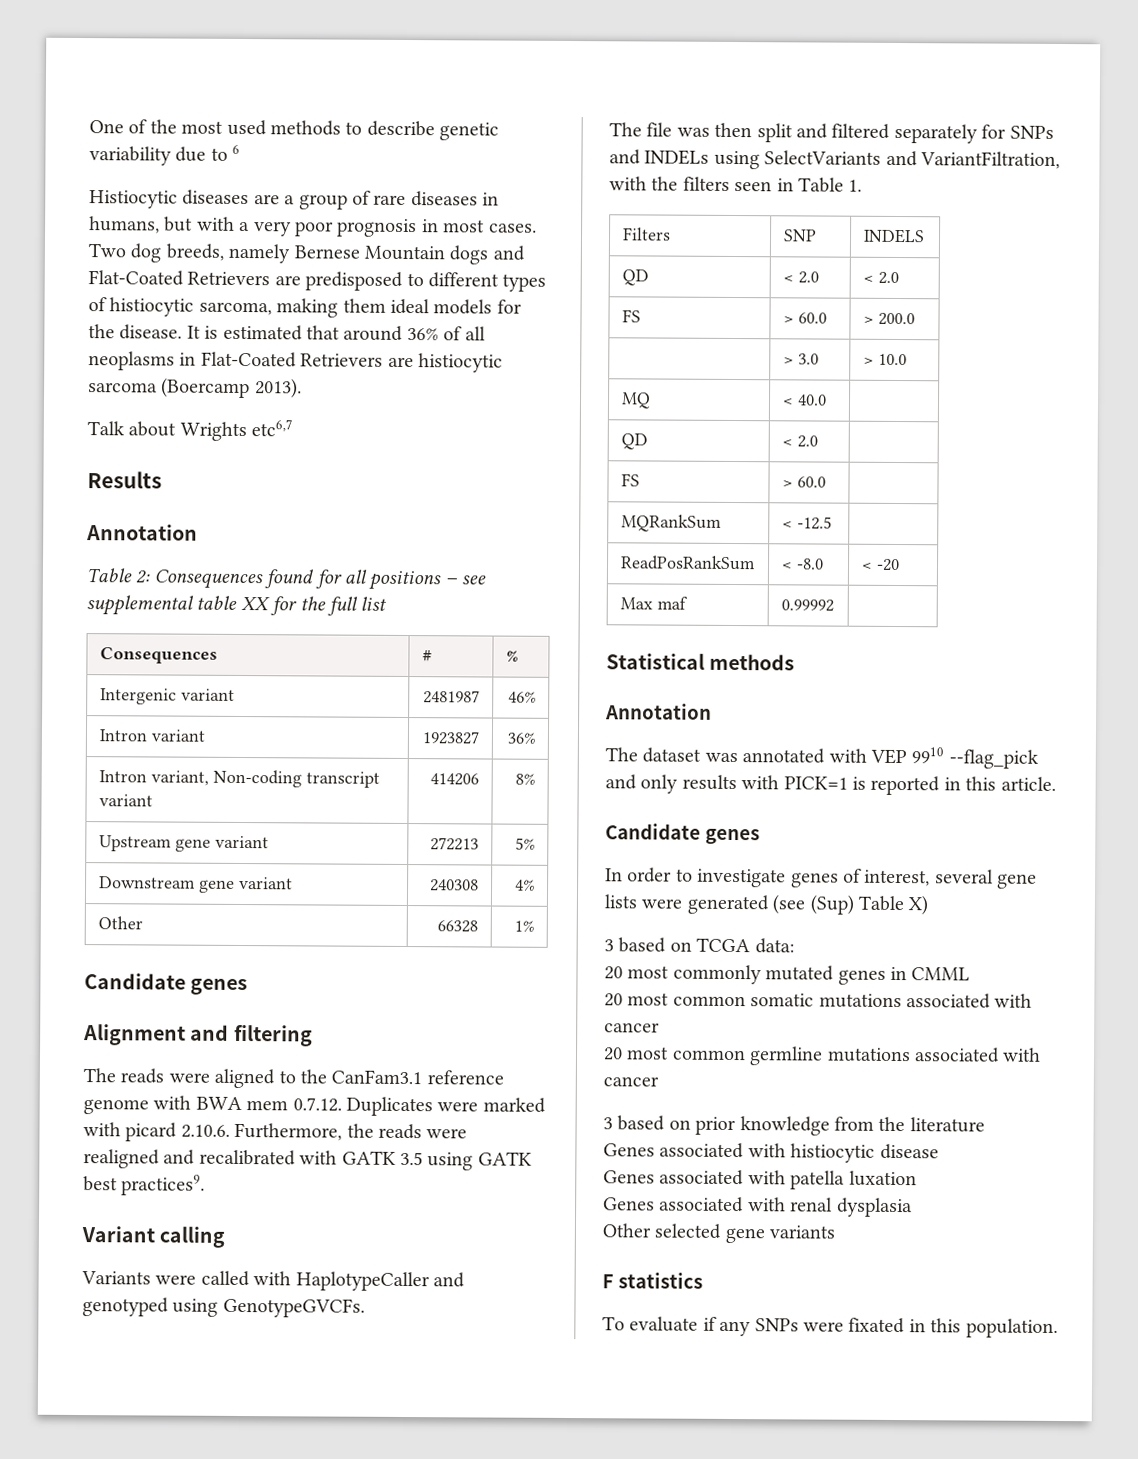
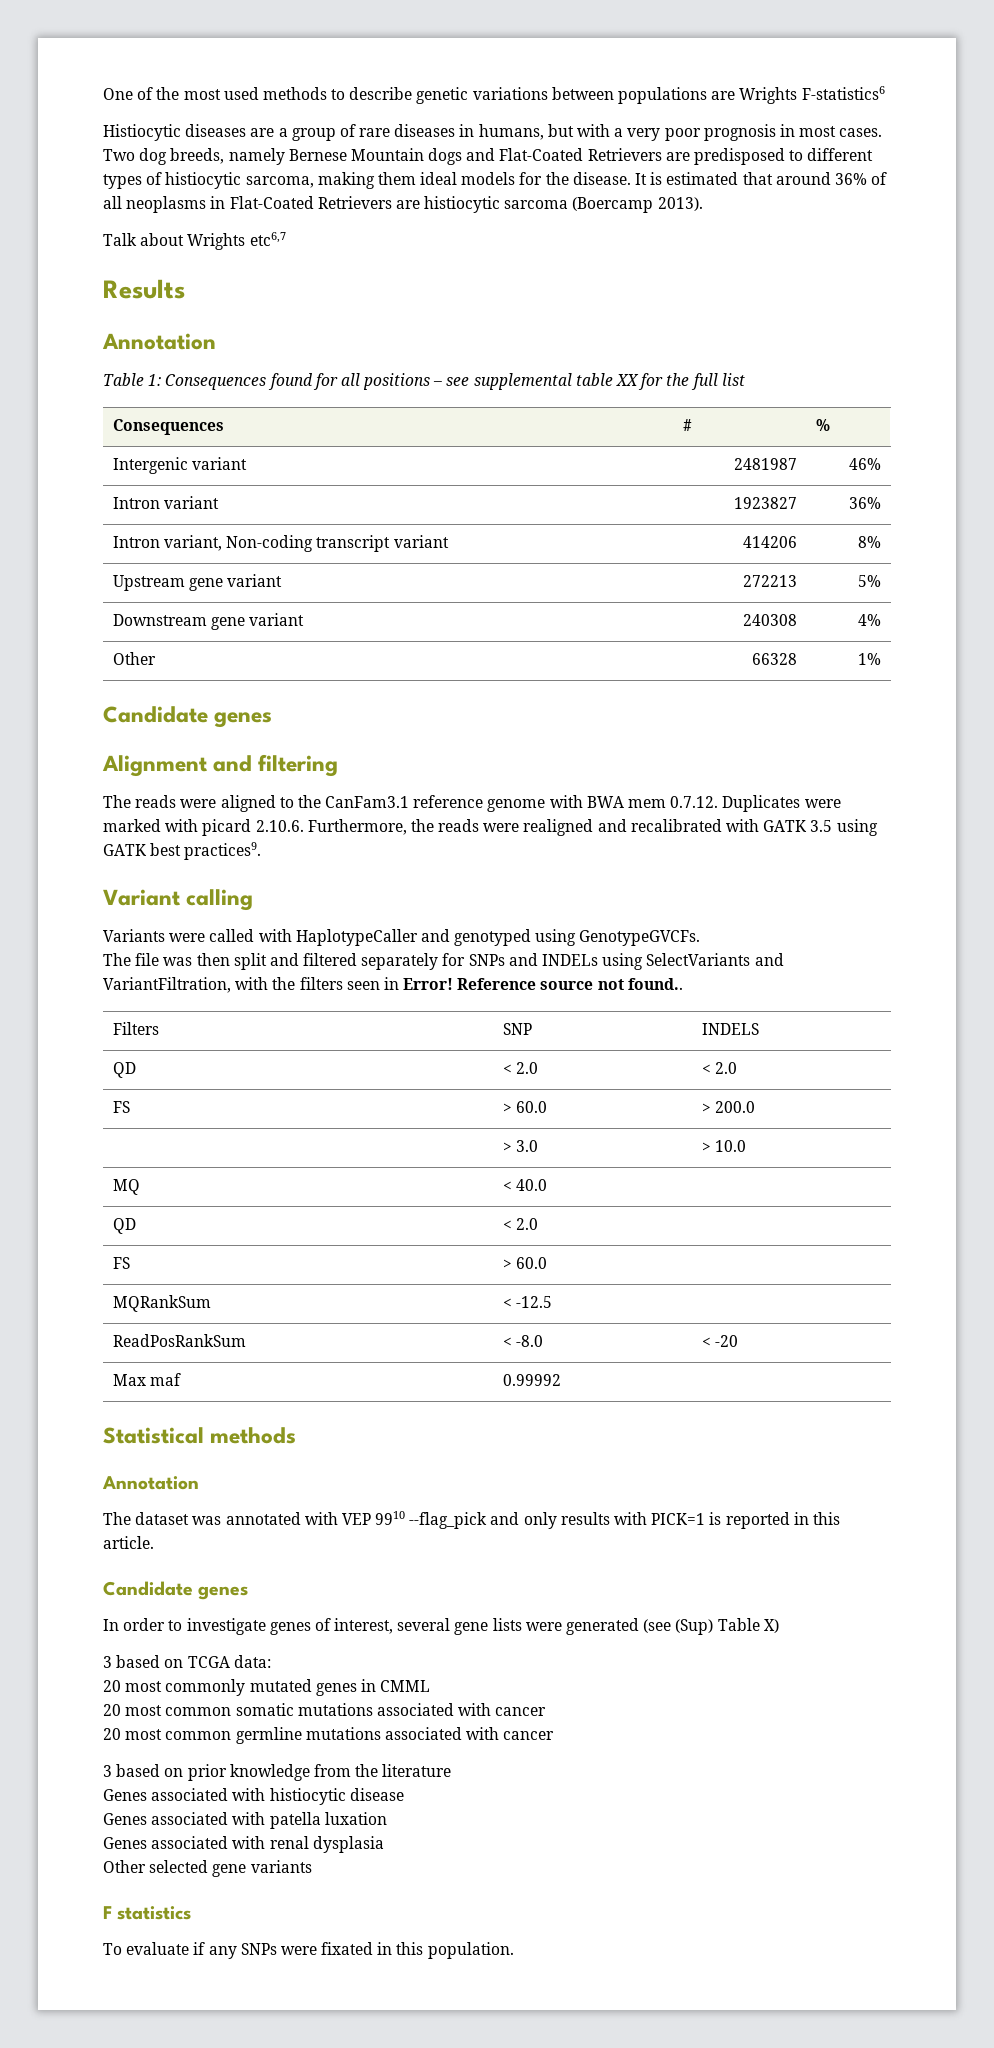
- One of the most used methods to describe genetic variability due to 6
+ One of the most used methods to describe genetic variations between populations are Wrights F-statistics6
- Table 2: Consequences found for all positions – see supplemental table XX for the full list
+ Table 1: Consequences found for all positions – see supplemental table XX for the full list
- The file was then split and filtered separately for SNPs and INDELs using SelectVariants and VariantFiltration, with the filters seen in Table 1.
+ The file was then split and filtered separately for SNPs and INDELs using SelectVariants and VariantFiltration, with the filters seen in Error! Reference source not found..

